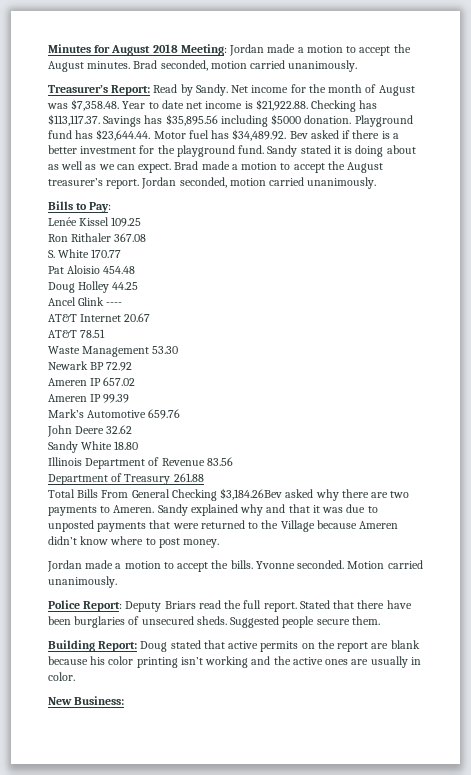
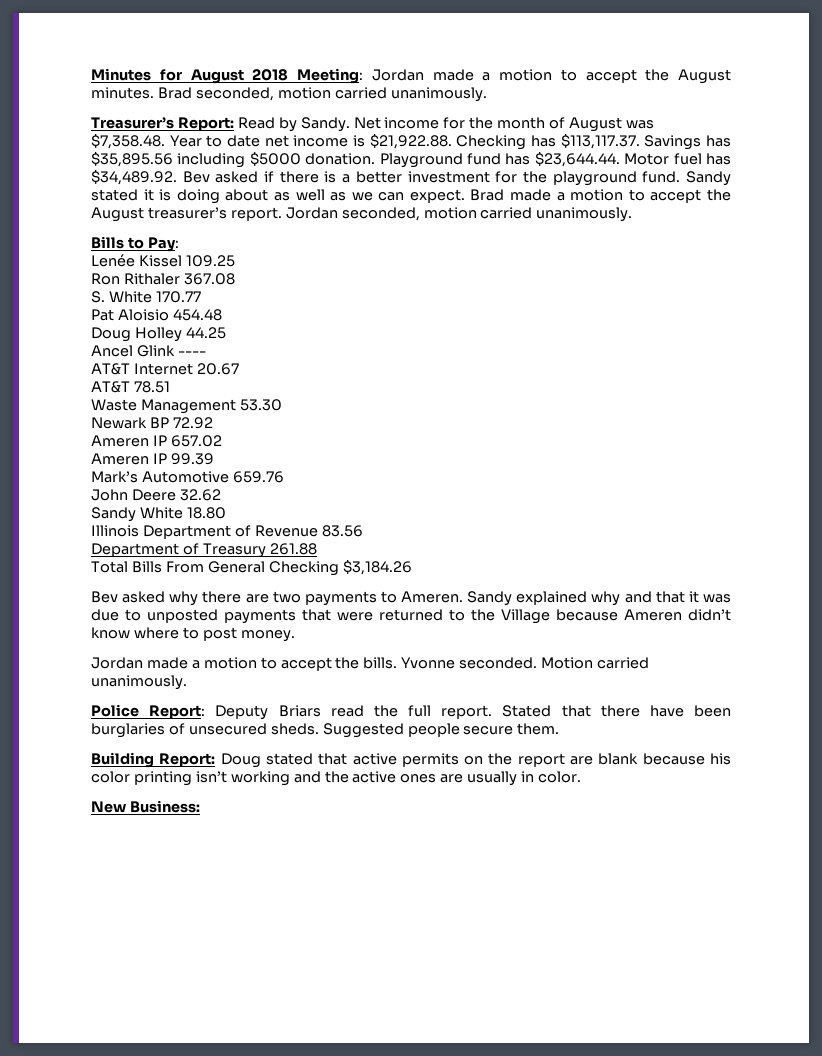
- Total Bills From General Checking $3,184.26Bev asked why there are two payments to Ameren.
+ Total Bills From General Checking $3,184.26
+ Bev asked why there are two payments to Ameren.

